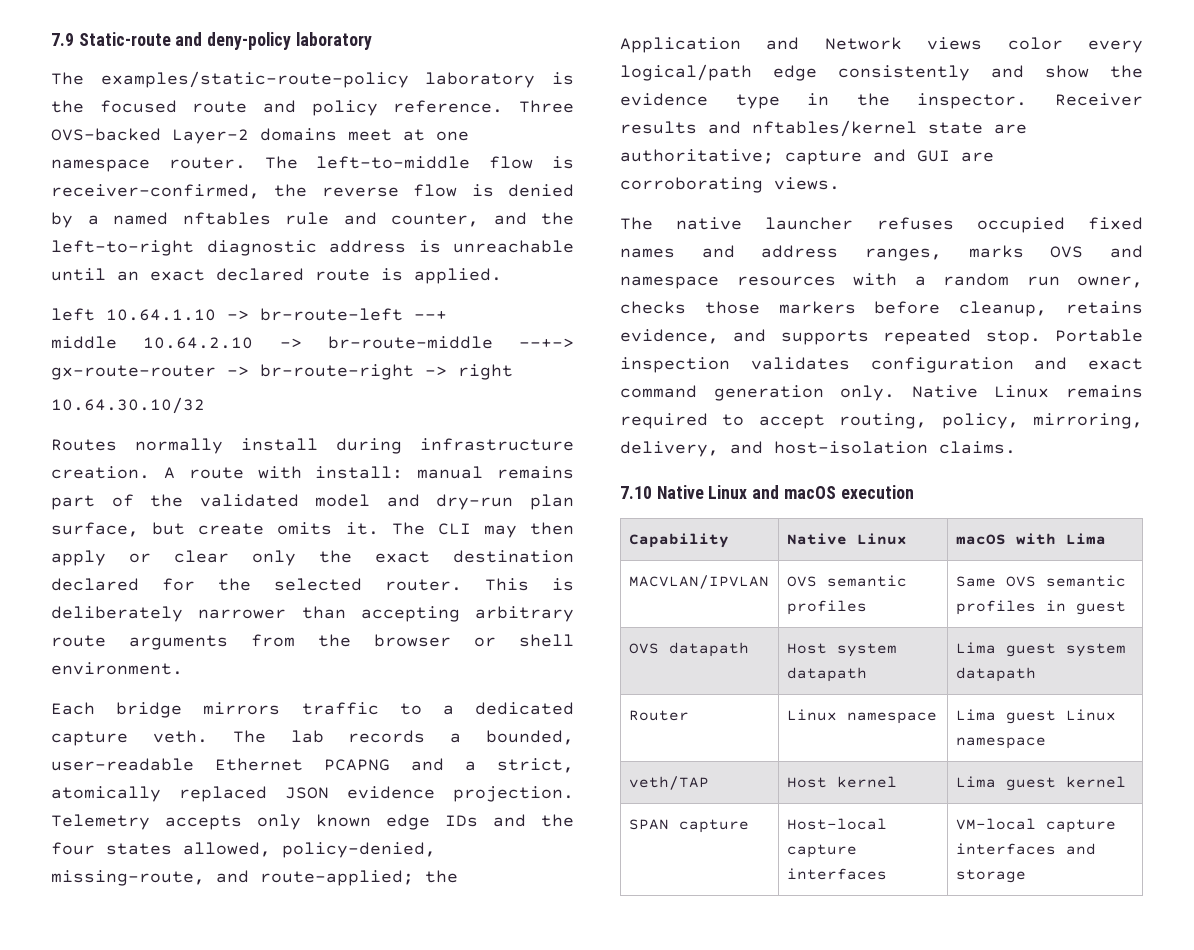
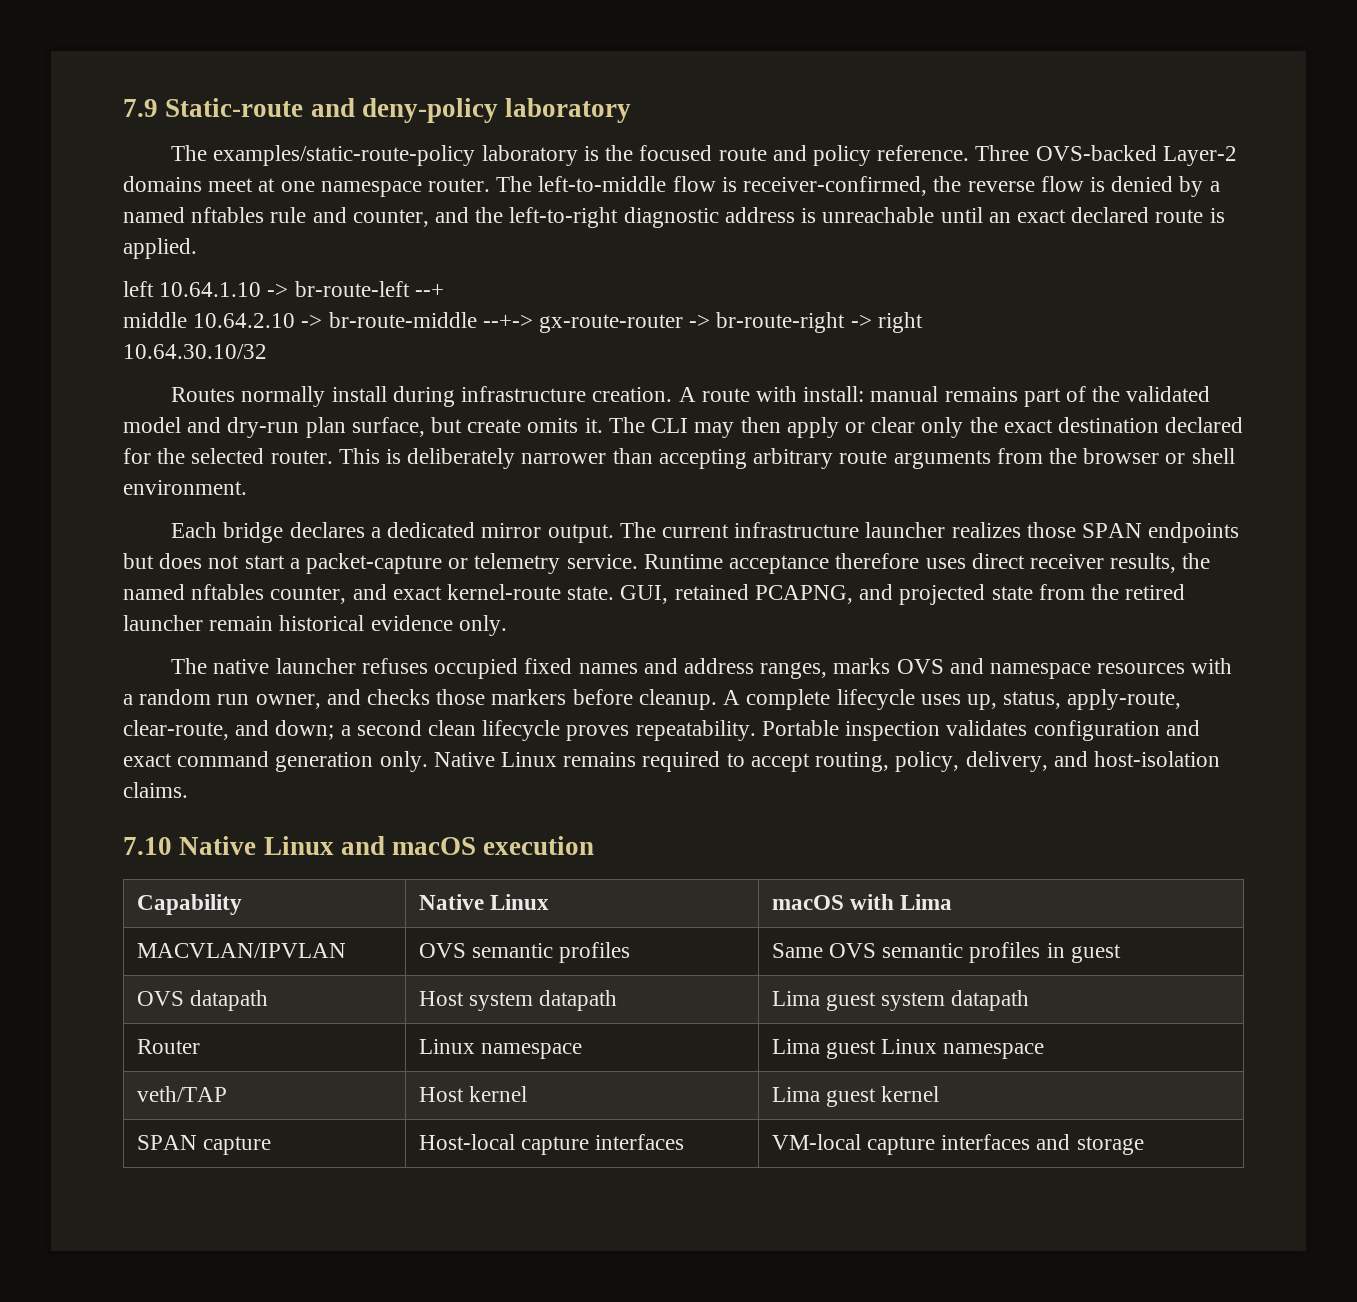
- Each bridge mirrors traffic to a dedicated capture veth. The lab records a bounded, user-readable Ethernet PCAPNG and a strict, atomically replaced JSON evidence projection. Telemetry accepts only known edge IDs and the four states allowed, policy-denied, missing-route, and route-applied; the Application and Network views color every logical/path edge consistently and show the evidence type in the inspector. Receiver results and nftables/kernel state are authoritative; capture and GUI are corroborating views.
+ Each bridge declares a dedicated mirror output. The current infrastructure launcher realizes those SPAN endpoints but does not start a packet-capture or telemetry service. Runtime acceptance therefore uses direct receiver results, the named nftables counter, and exact kernel-route state. GUI, retained PCAPNG, and projected state from the retired launcher remain historical evidence only.
- The native launcher refuses occupied fixed names and address ranges, marks OVS and namespace resources with a random run owner, checks those markers before cleanup, retains evidence, and supports repeated stop.
+ The native launcher refuses occupied fixed names and address ranges, marks OVS and namespace resources with a random run owner, and checks those markers before cleanup. A complete lifecycle uses up, status, apply-route, clear-route, and down; a second clean lifecycle proves repeatability.
- Native Linux remains required to accept routing, policy, mirroring, delivery, and host-isolation claims.
+ Native Linux remains required to accept routing, policy, delivery, and host-isolation claims.

